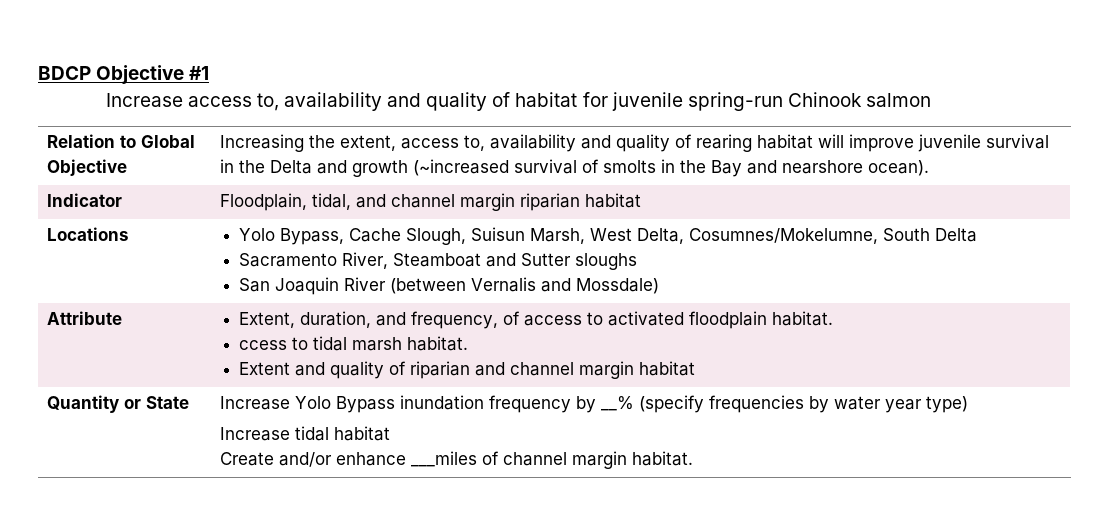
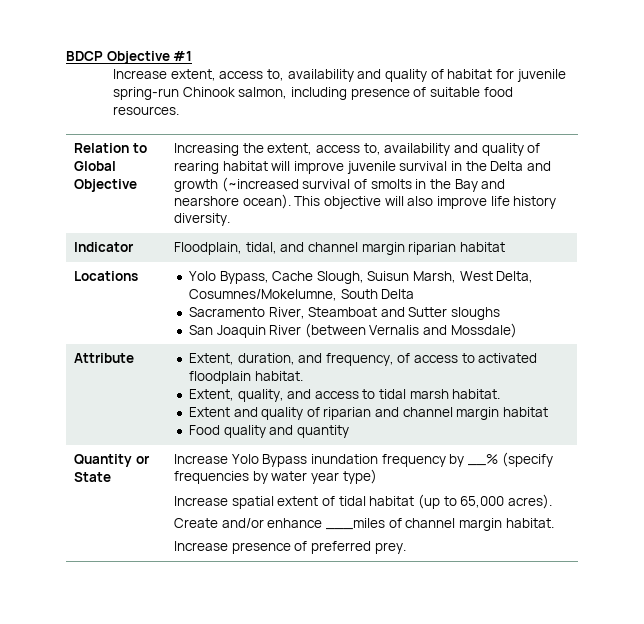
- Increase access to, availability and quality of habitat for juvenile spring-run Chinook salmon
+ Increase extent, access to, availability and quality of habitat for juvenile spring-run Chinook salmon, including presence of suitable food resources.
+ This objective will also improve life history diversity.
  Attribute | Extent, duration, and frequency, of access to activated floodplain habitat.
- ccess to tidal marsh habitat.
+ Extent, quality, and access to tidal marsh habitat.
  Extent and quality of riparian and channel margin habitat
+ Food quality and quantity
  Quantity or State | Increase Yolo Bypass inundation frequency by __% (specify frequencies by water year type)
- Increase tidal habitat
+ Increase spatial extent of tidal habitat (up to 65,000 acres).
  Create and/or enhance ___miles of channel margin habitat.
+ Increase presence of preferred prey.

